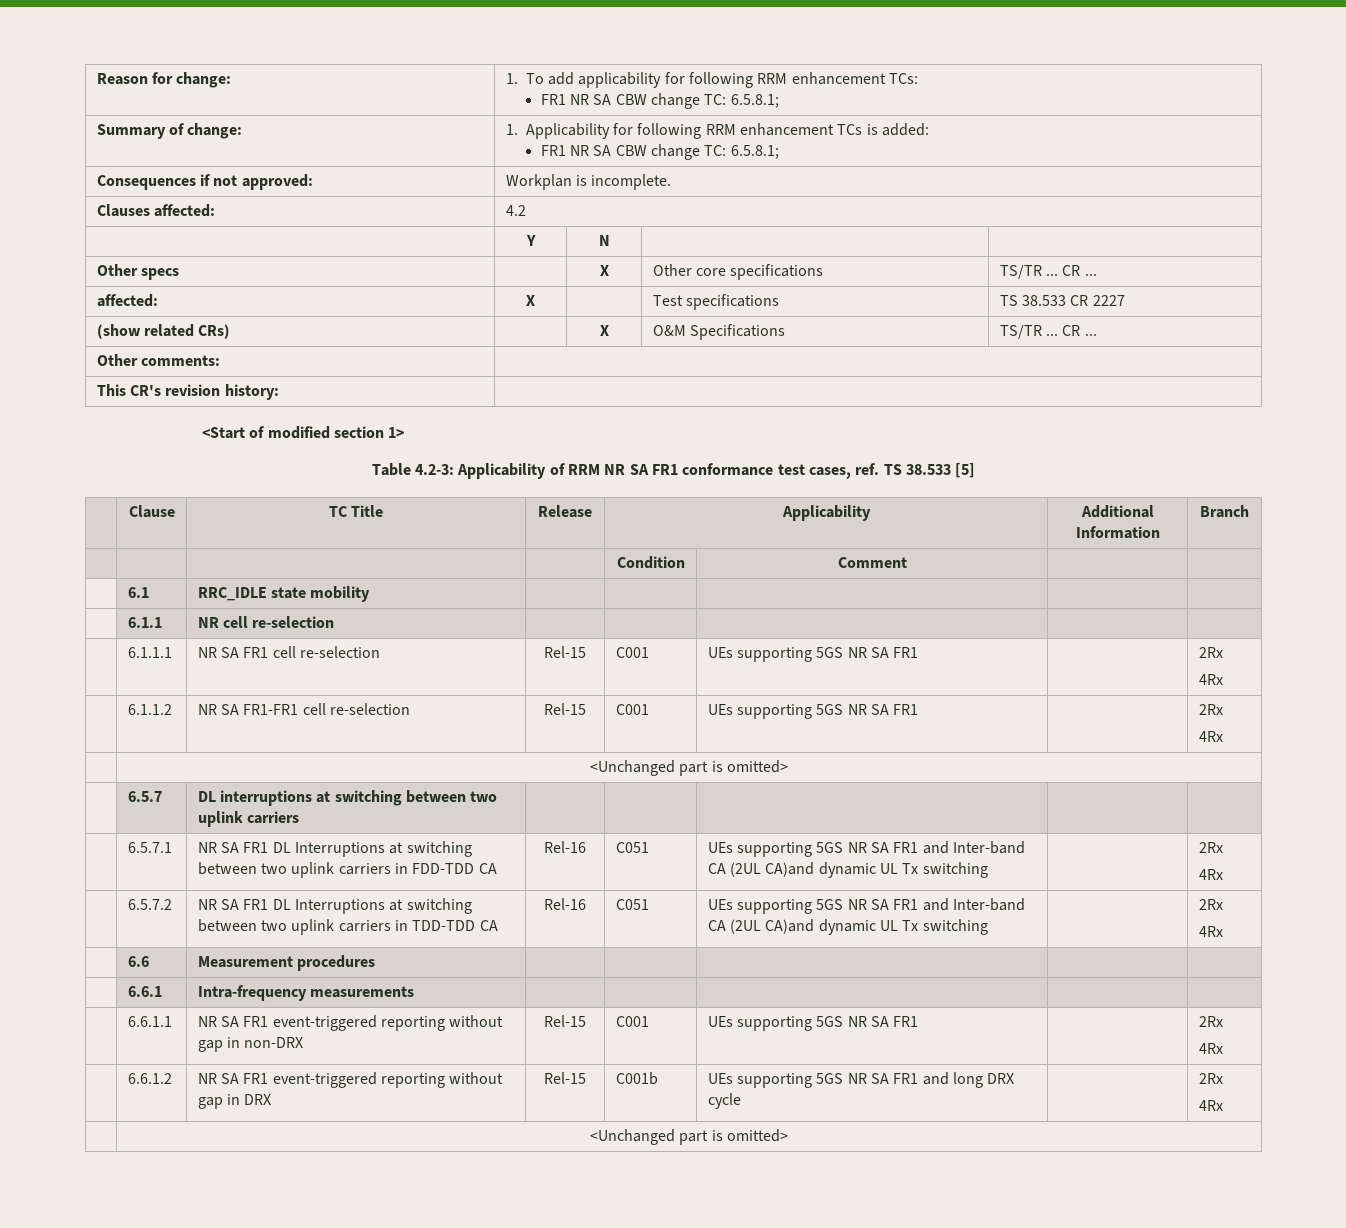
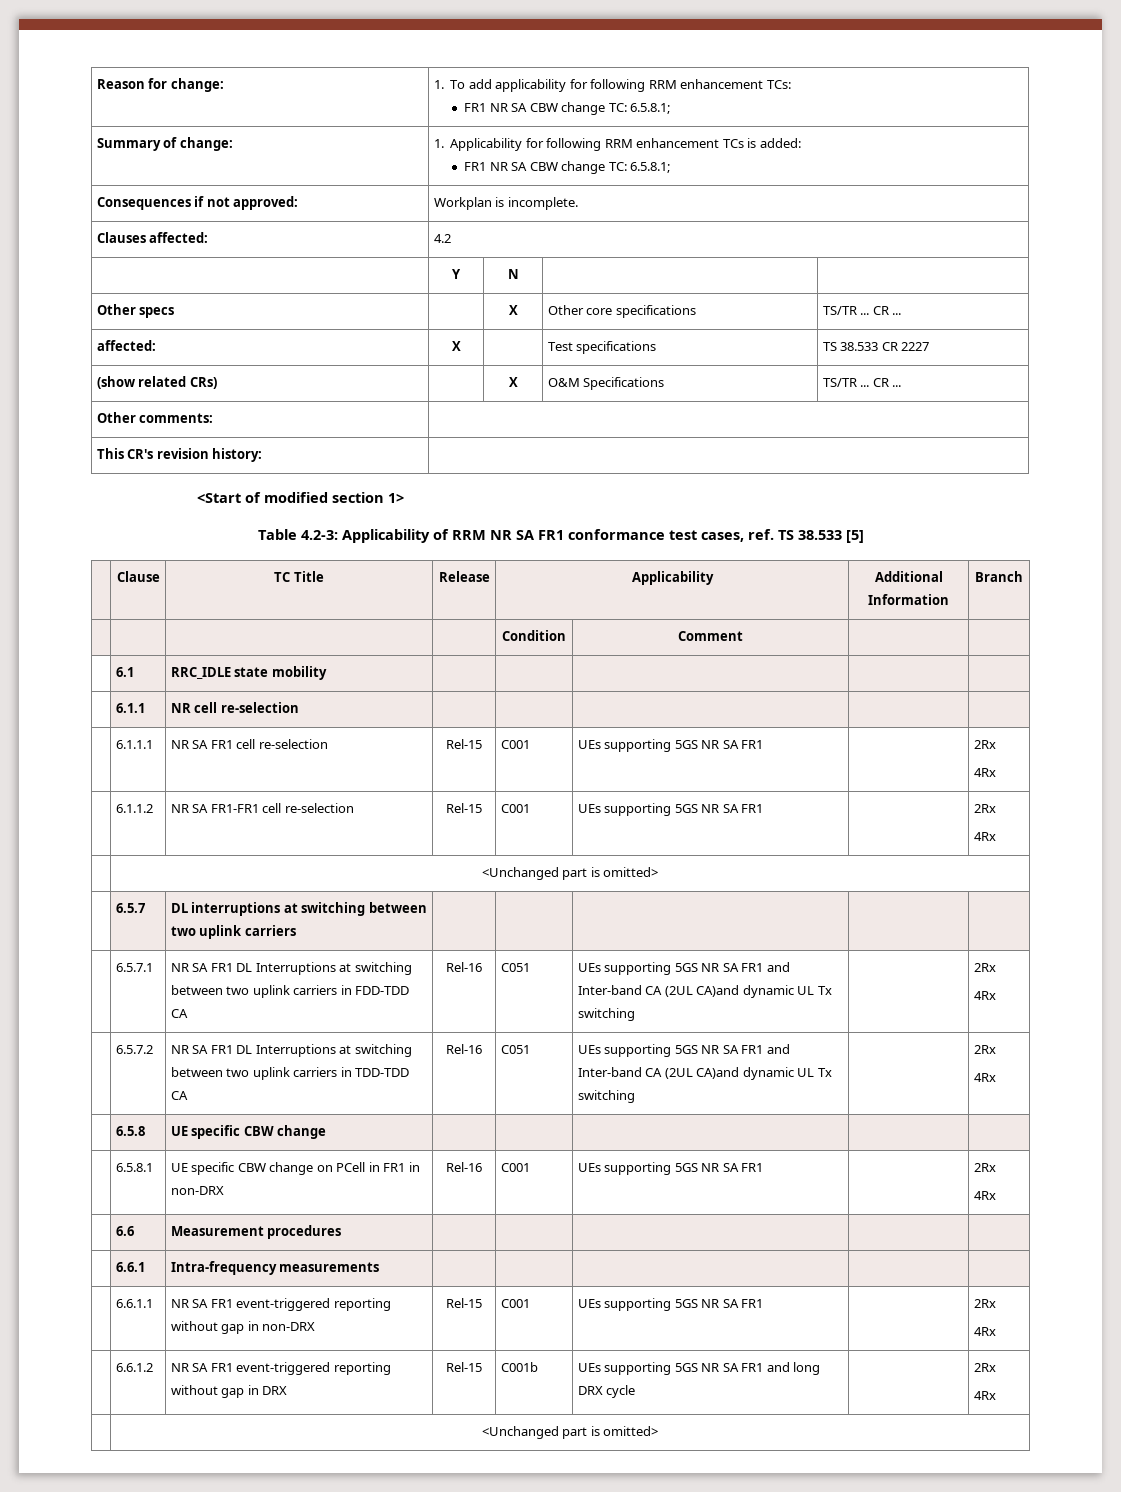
+ | 6.5.8 | UE specific CBW change | | | | |
+ | 6.5.8.1 | UE specific CBW change on PCell in FR1 in non-DRX | Rel-16 | C001 | UEs supporting 5GS NR SA FR1 | | 2Rx
+ 4Rx

